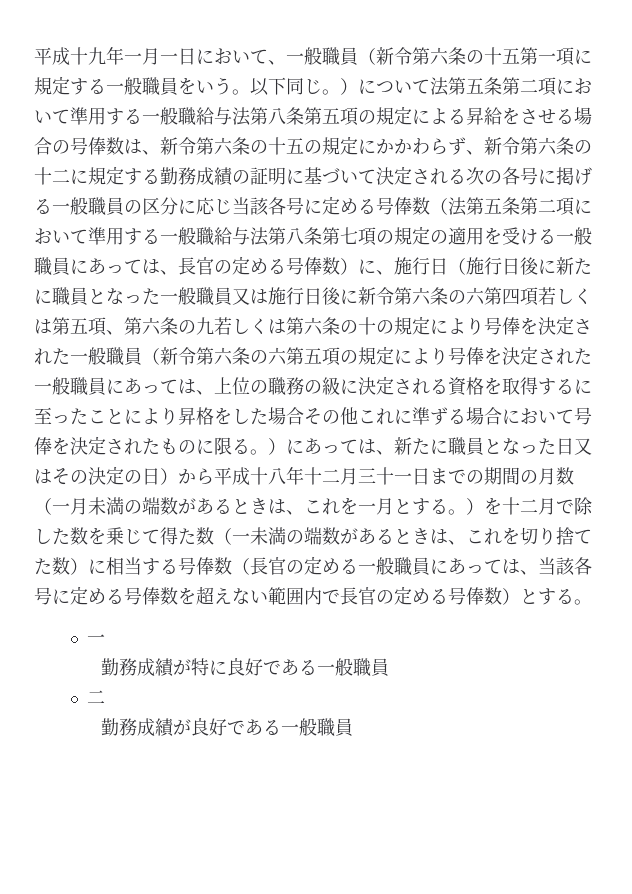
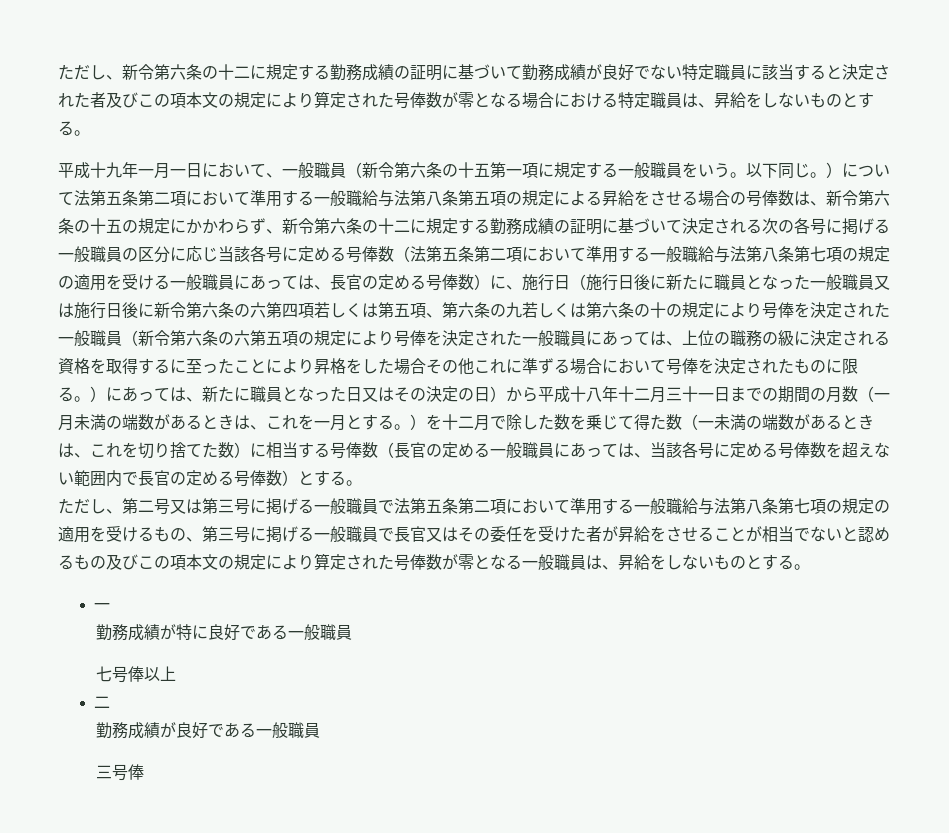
+ ただし、新令第六条の十二に規定する勤務成績の証明に基づいて勤務成績が良好でない特定職員に該当すると決定された者及びこの項本文の規定により算定された号俸数が零となる場合における特定職員は、昇給をしないものとする。
+ ただし、第二号又は第三号に掲げる一般職員で法第五条第二項において準用する一般職給与法第八条第七項の規定の適用を受けるもの、第三号に掲げる一般職員で長官又はその委任を受けた者が昇給をさせることが相当でないと認めるもの及びこの項本文の規定により算定された号俸数が零となる一般職員は、昇給をしないものとする。
+ 七号俸以上
+ 三号俸

